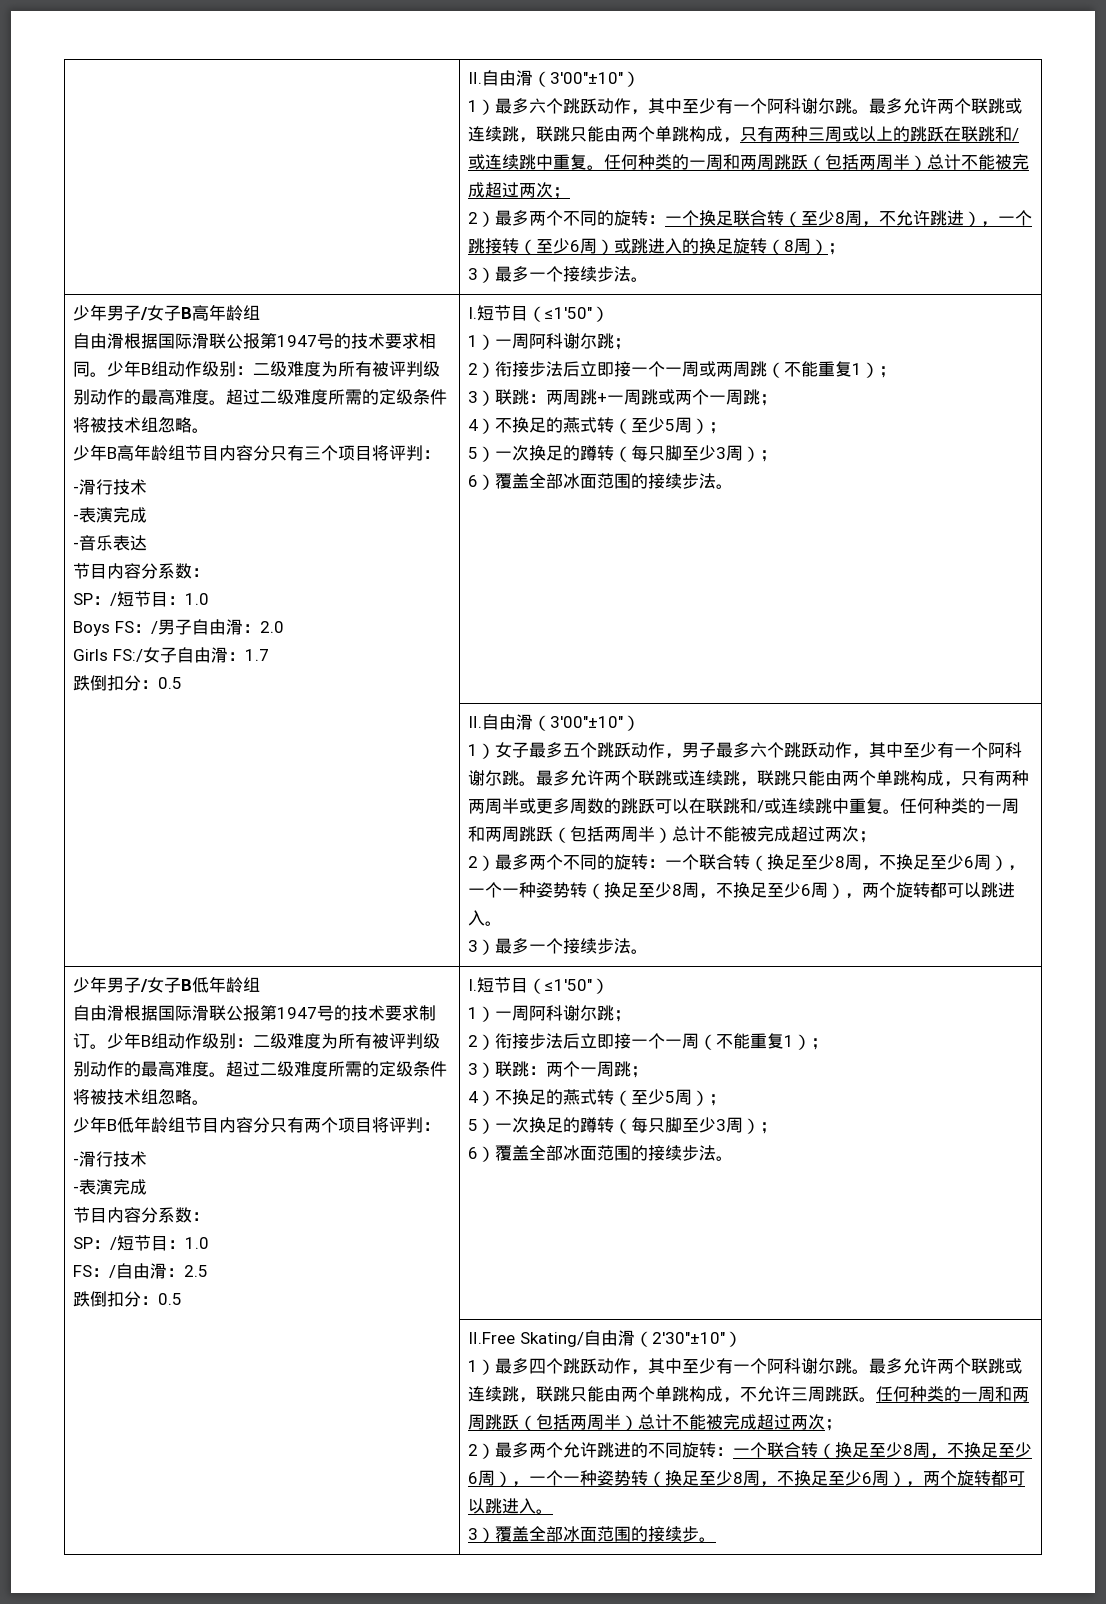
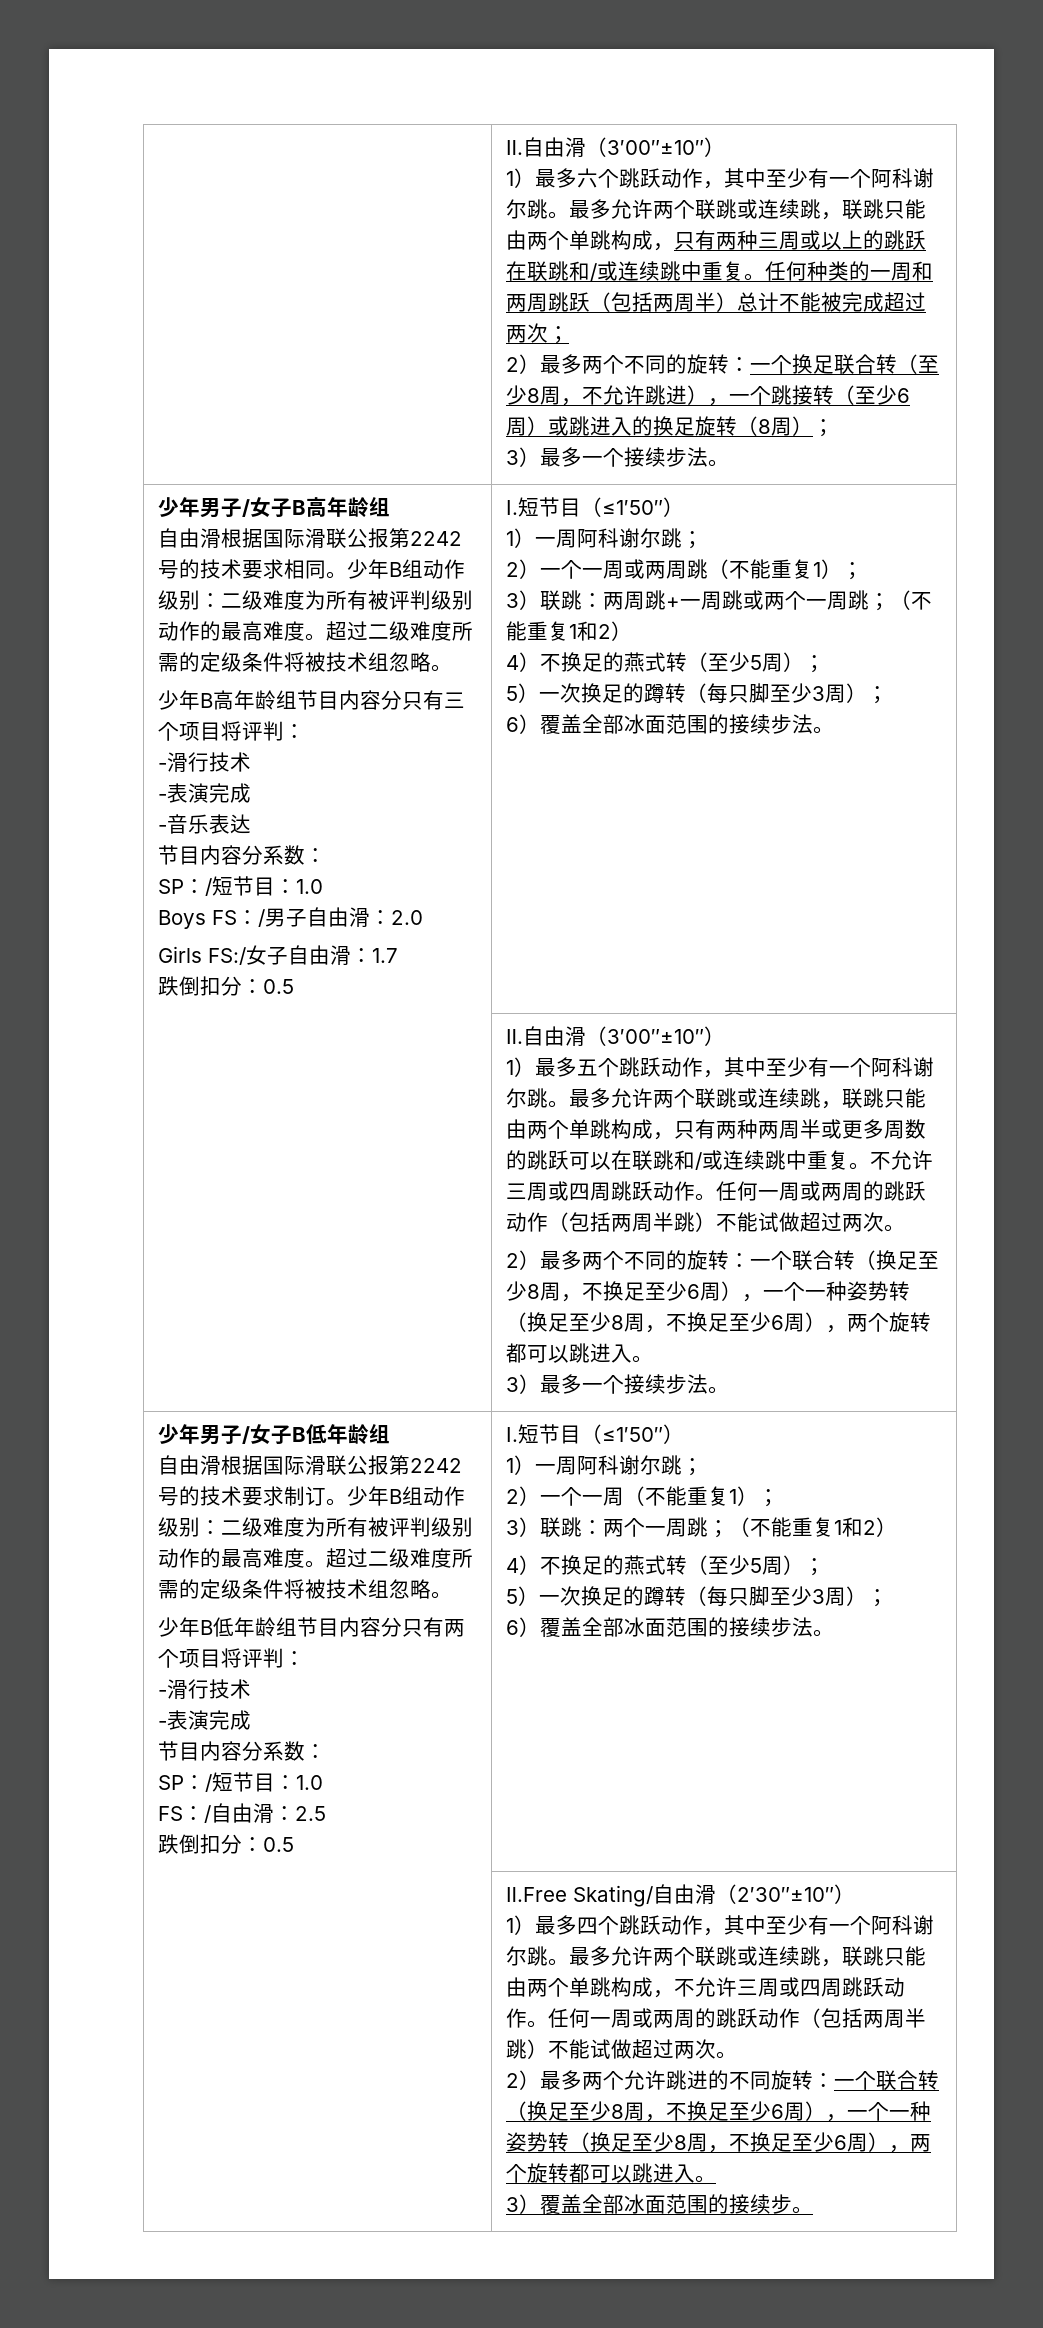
- 自由滑根据国际滑联公报第1947号的技术要求相同。
+ 自由滑根据国际滑联公报第2242号的技术要求相同。
- 2）衔接步法后立即接一个一周或两周跳（不能重复1）；
+ 2）一个一周或两周跳（不能重复1）；
- 3）联跳：两周跳+一周跳或两个一周跳；
+ 3）联跳：两周跳+一周跳或两个一周跳；（不能重复1和2）
- 1）女子最多五个跳跃动作，男子最多六个跳跃动作，其中至少有一个阿科谢尔跳。
+ 1）最多五个跳跃动作，其中至少有一个阿科谢尔跳。
- 最多允许两个联跳或连续跳，联跳只能由两个单跳构成，只有两种两周半或更多周数的跳跃可以在联跳和/或连续跳中重复。任何种类的一周和两周跳跃（包括两周半）总计不能被完成超过两次；
+ 最多允许两个联跳或连续跳，联跳只能由两个单跳构成，只有两种两周半或更多周数的跳跃可以在联跳和/或连续跳中重复。不允许三周或四周跳跃动作。任何一周或两周的跳跃动作（包括两周半跳）不能试做超过两次。
- 自由滑根据国际滑联公报第1947号的技术要求制订。
+ 自由滑根据国际滑联公报第2242号的技术要求制订。
- 2）衔接步法后立即接一个一周（不能重复1）；
+ 2）一个一周（不能重复1）；
- 3）联跳：两个一周跳；
+ 3）联跳：两个一周跳；（不能重复1和2）
- 最多允许两个联跳或连续跳，联跳只能由两个单跳构成，不允许三周跳跃。任何种类的一周和两周跳跃（包括两周半）总计不能被完成超过两次；
+ 最多允许两个联跳或连续跳，联跳只能由两个单跳构成，不允许三周或四周跳跃动作。任何一周或两周的跳跃动作（包括两周半跳）不能试做超过两次。

